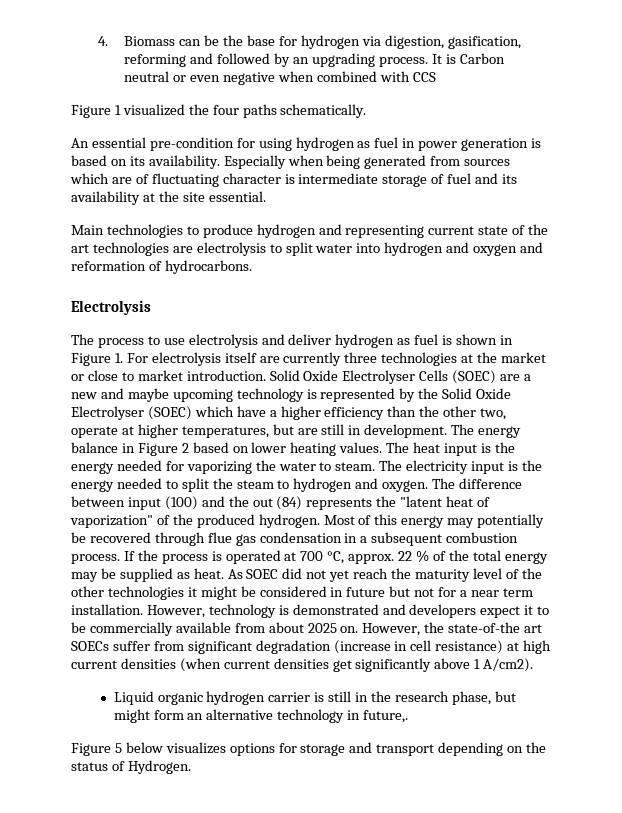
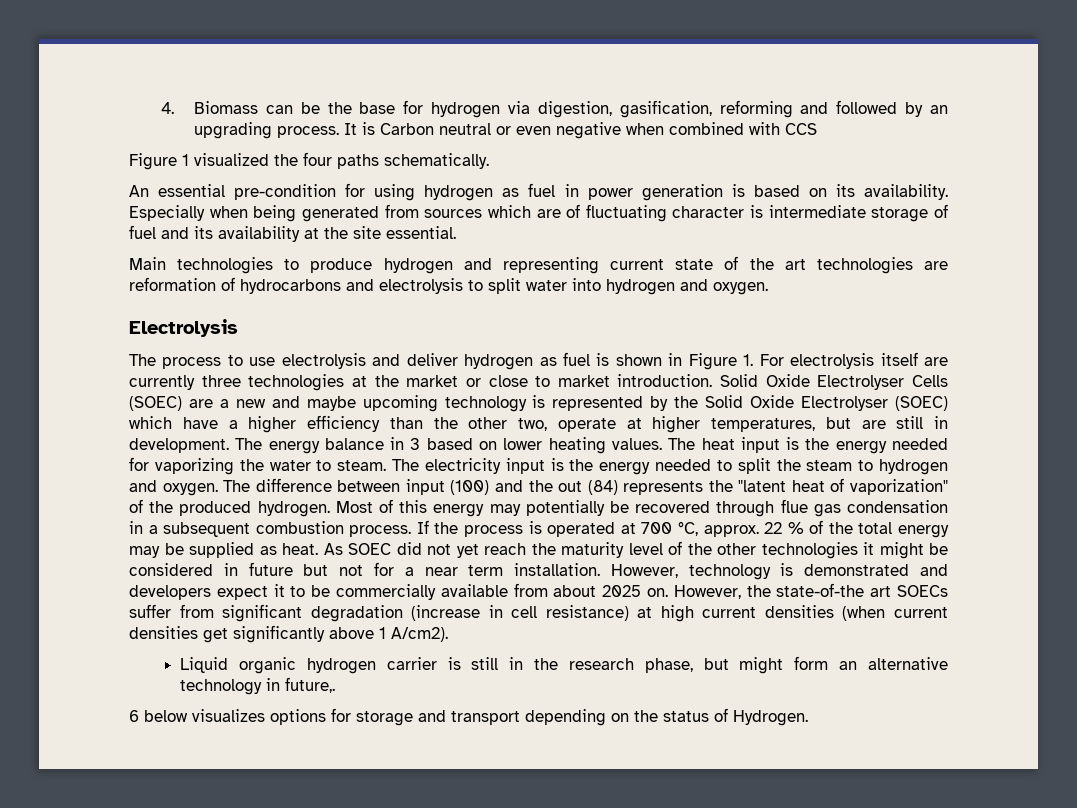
- Main technologies to produce hydrogen and representing current state of the art technologies are electrolysis to split water into hydrogen and oxygen and reformation of hydrocarbons.
+ Main technologies to produce hydrogen and representing current state of the art technologies are reformation of hydrocarbons and electrolysis to split water into hydrogen and oxygen.
- The energy balance in Figure 2 based on lower heating values.
+ The energy balance in 3 based on lower heating values.
- Figure 5 below visualizes options for storage and transport depending on the status of Hydrogen.
+ 6 below visualizes options for storage and transport depending on the status of Hydrogen.

